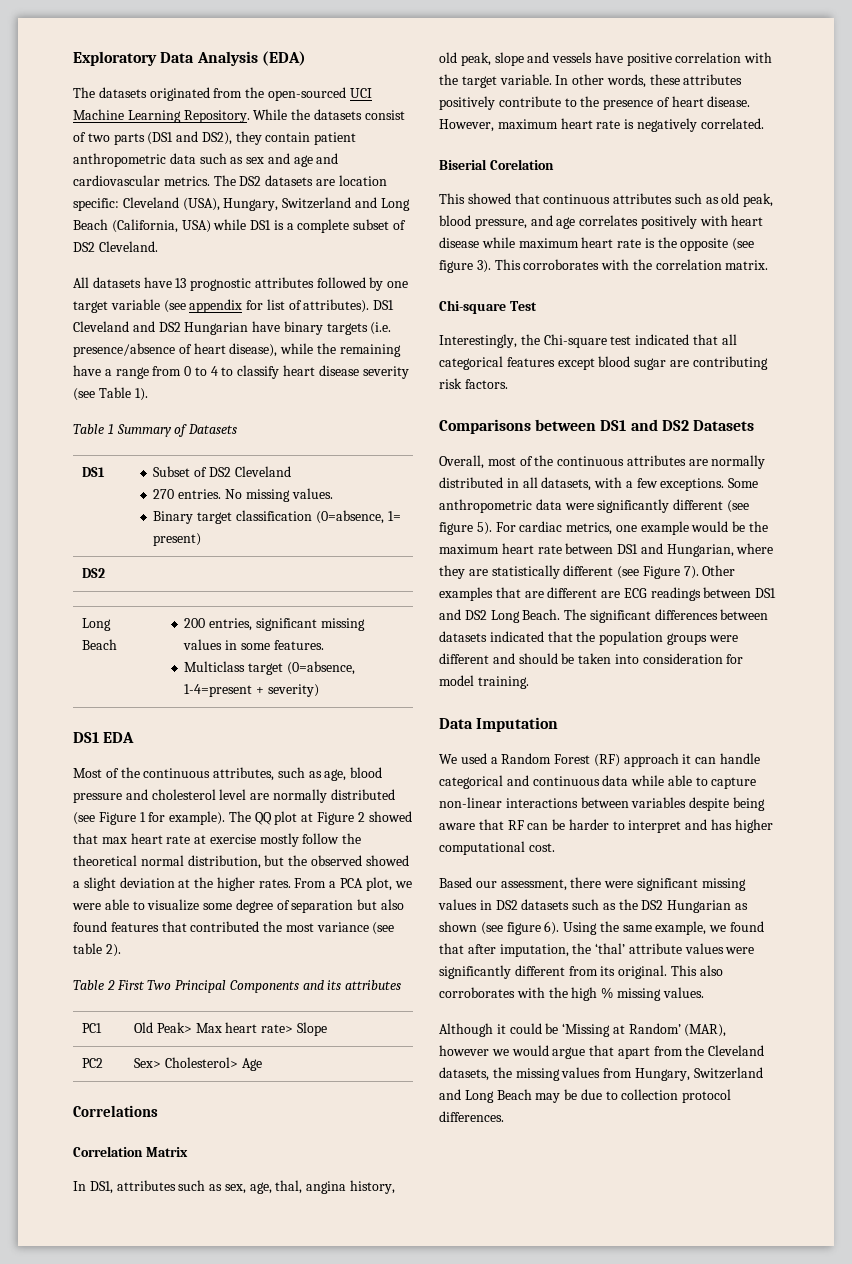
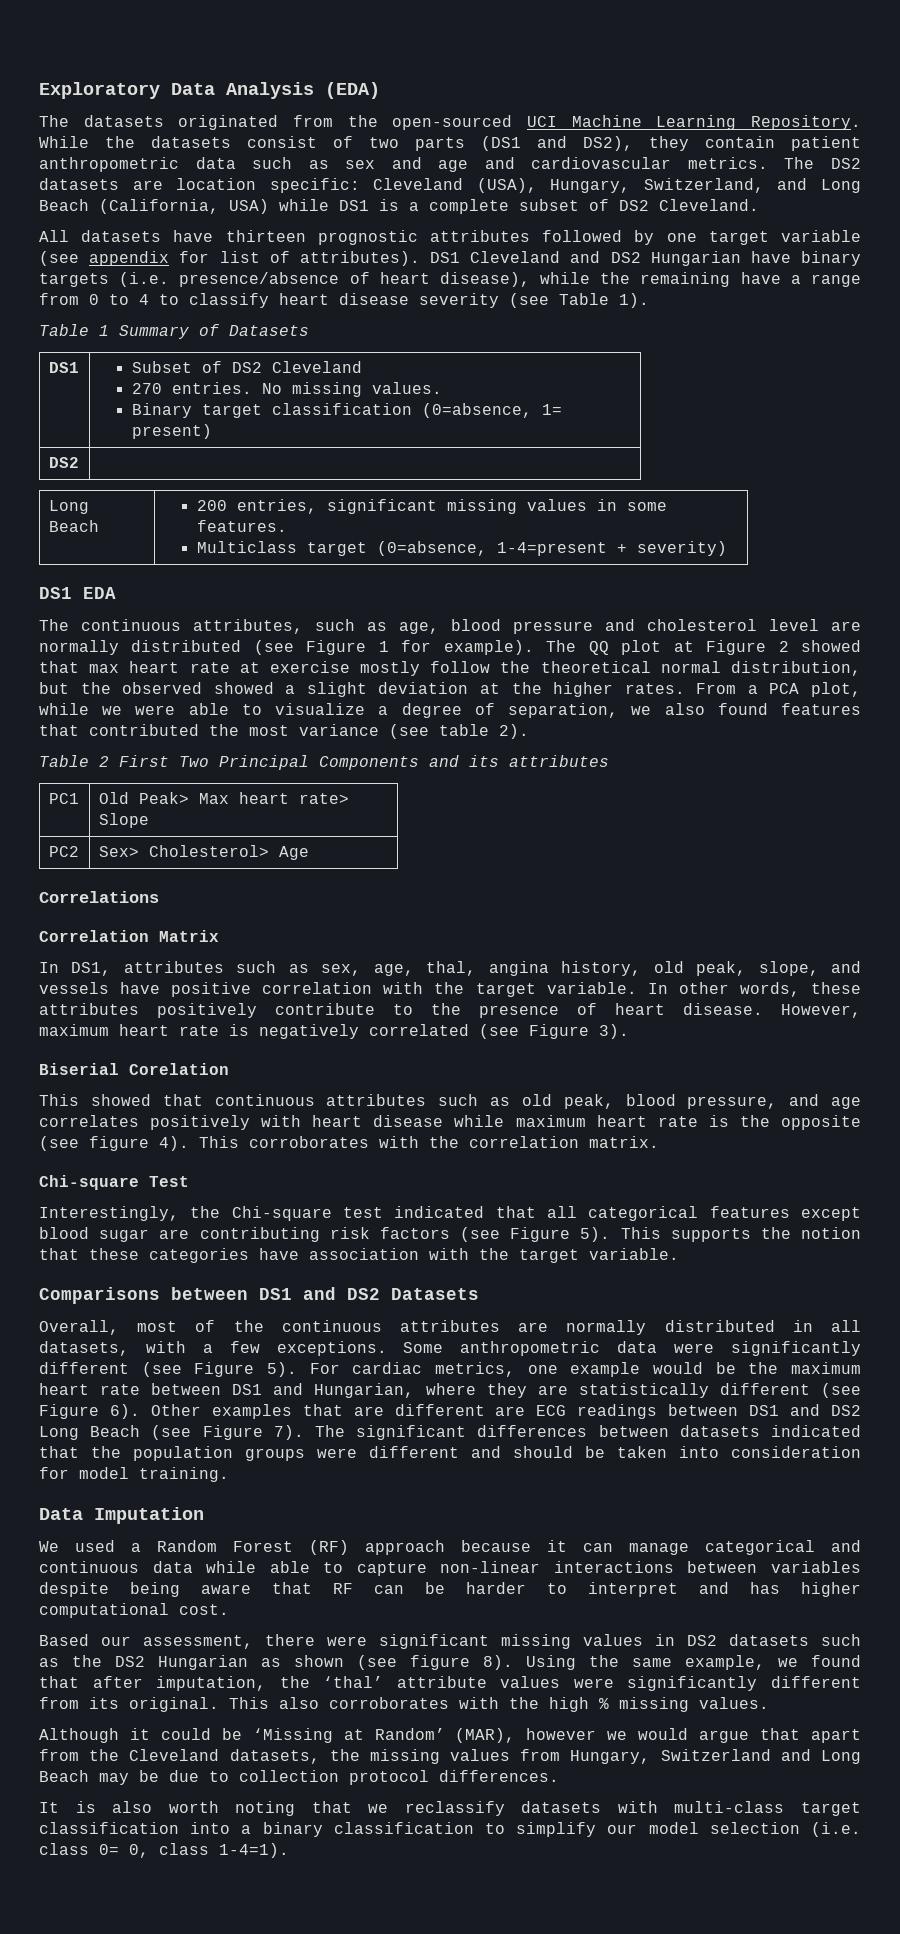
- The DS2 datasets are location specific: Cleveland (USA), Hungary, Switzerland and Long Beach (California, USA) while DS1 is a complete subset of DS2 Cleveland.
+ The DS2 datasets are location specific: Cleveland (USA), Hungary, Switzerland, and Long Beach (California, USA) while DS1 is a complete subset of DS2 Cleveland.
- All datasets have 13 prognostic attributes followed by one target variable (see appendix for list of attributes).
+ All datasets have thirteen prognostic attributes followed by one target variable (see appendix for list of attributes).
- Most of the continuous attributes, such as age, blood pressure and cholesterol level are normally distributed (see Figure 1 for example).
+ The continuous attributes, such as age, blood pressure and cholesterol level are normally distributed (see Figure 1 for example).
- From a PCA plot, we were able to visualize some degree of separation but also found features that contributed the most variance (see table 2).
+ From a PCA plot, while we were able to visualize a degree of separation, we also found features that contributed the most variance (see table 2).
- In DS1, attributes such as sex, age, thal, angina history, old peak, slope and vessels have positive correlation with the target variable.
+ In DS1, attributes such as sex, age, thal, angina history, old peak, slope, and vessels have positive correlation with the target variable.
- However, maximum heart rate is negatively correlated.
+ However, maximum heart rate is negatively correlated (see Figure 3).
- This showed that continuous attributes such as old peak, blood pressure, and age correlates positively with heart disease while maximum heart rate is the opposite (see figure 3).
+ This showed that continuous attributes such as old peak, blood pressure, and age correlates positively with heart disease while maximum heart rate is the opposite (see figure 4).
- Interestingly, the Chi-square test indicated that all categorical features except blood sugar are contributing risk factors.
+ Interestingly, the Chi-square test indicated that all categorical features except blood sugar are contributing risk factors (see Figure 5). This supports the notion that these categories have association with the target variable.
- Some anthropometric data were significantly different (see figure 5).
+ Some anthropometric data were significantly different (see Figure 5).
- For cardiac metrics, one example would be the maximum heart rate between DS1 and Hungarian, where they are statistically different (see Figure 7).
+ For cardiac metrics, one example would be the maximum heart rate between DS1 and Hungarian, where they are statistically different (see Figure 6).
- Other examples that are different are ECG readings between DS1 and DS2 Long Beach.
+ Other examples that are different are ECG readings between DS1 and DS2 Long Beach (see Figure 7).
- We used a Random Forest (RF) approach it can handle categorical and continuous data while able to capture non-linear interactions between variables despite being aware that RF can be harder to interpret and has higher computational cost.
+ We used a Random Forest (RF) approach because it can manage categorical and continuous data while able to capture non-linear interactions between variables despite being aware that RF can be harder to interpret and has higher computational cost.
- Based our assessment, there were significant missing values in DS2 datasets such as the DS2 Hungarian as shown (see figure 6).
+ Based our assessment, there were significant missing values in DS2 datasets such as the DS2 Hungarian as shown (see figure 8).
+ It is also worth noting that we reclassify datasets with multi-class target classification into a binary classification to simplify our model selection (i.e. class 0= 0, class 1-4=1).

